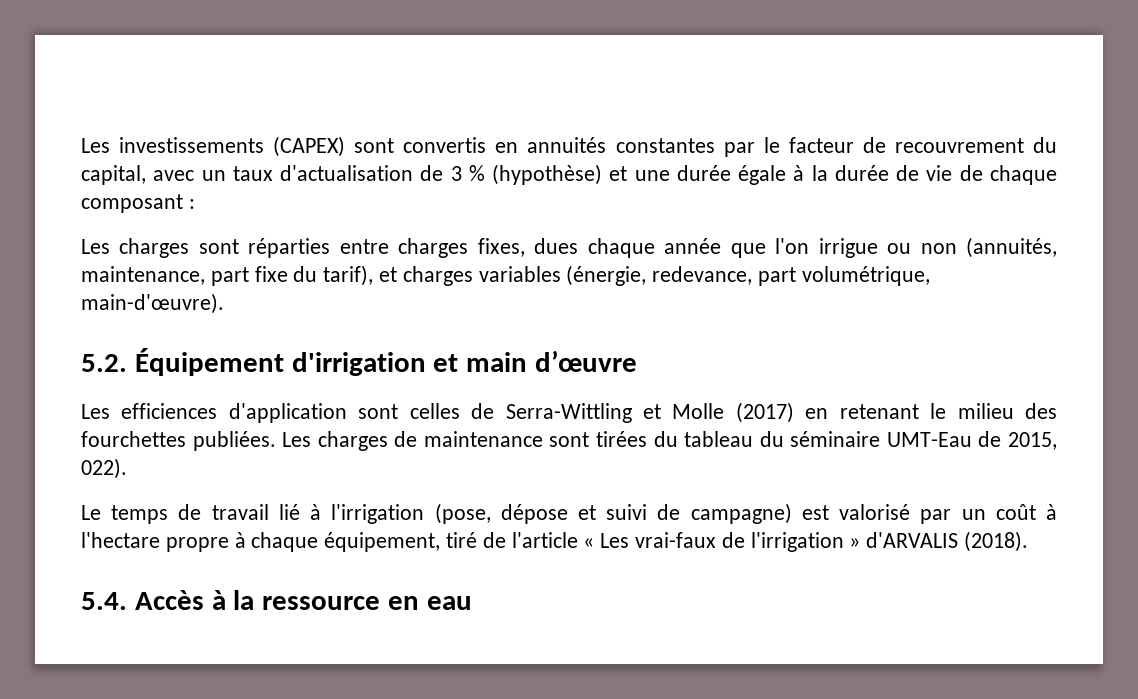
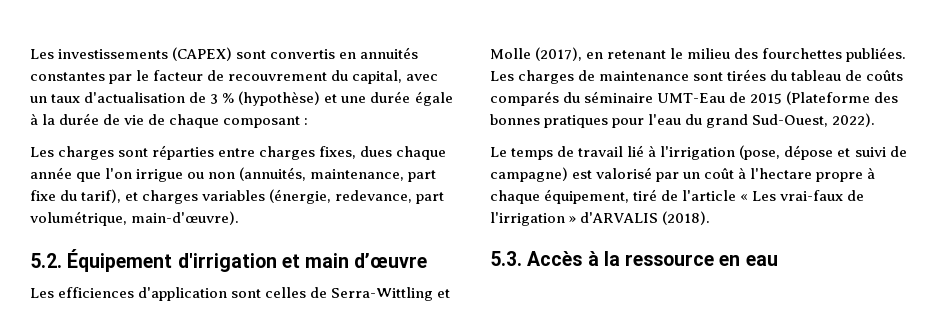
- Les efficiences d'application sont celles de Serra-Wittling et Molle (2017) en retenant le milieu des fourchettes publiées.
+ Les efficiences d'application sont celles de Serra-Wittling et Molle (2017), en retenant le milieu des fourchettes publiées.
- Les charges de maintenance sont tirées du tableau du séminaire UMT-Eau de 2015, 022).
+ Les charges de maintenance sont tirées du tableau de coûts comparés du séminaire UMT-Eau de 2015 (Plateforme des bonnes pratiques pour l'eau du grand Sud-Ouest, 2022).
- 5.4. Accès à la ressource en eau
+ 5.3. Accès à la ressource en eau

